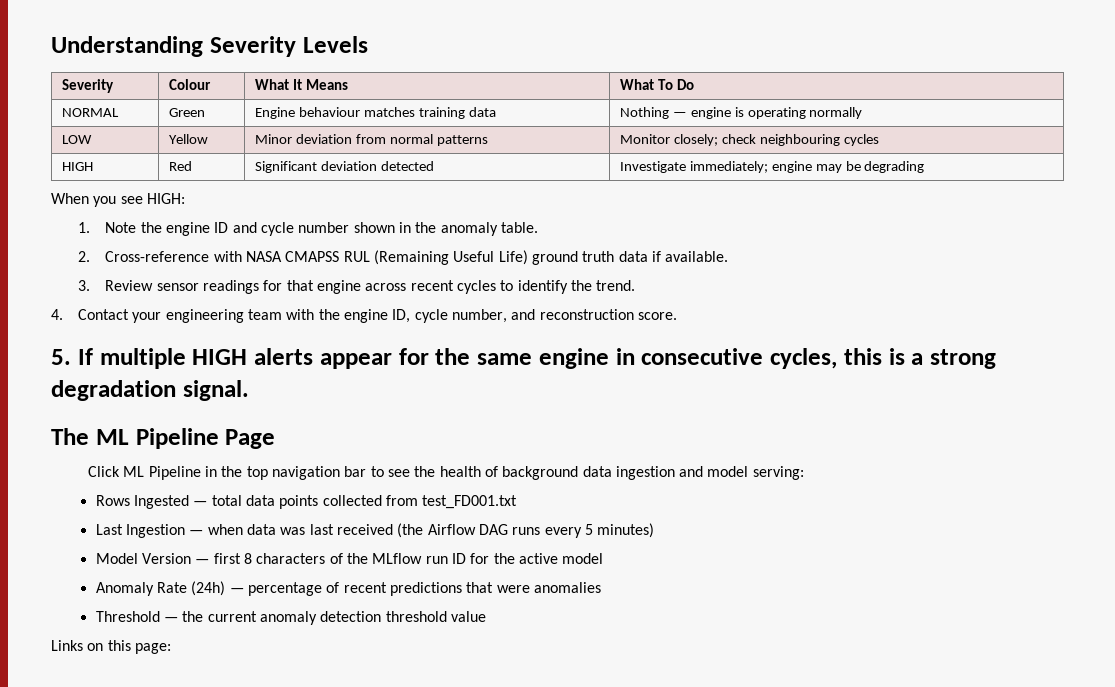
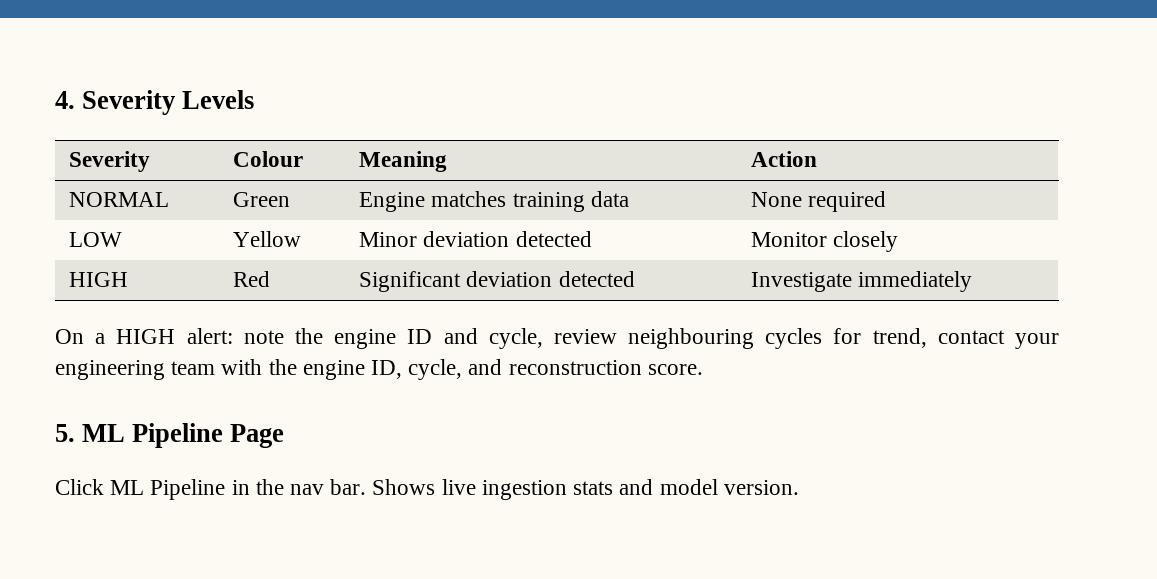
- Understanding Severity Levels
+ 4. Severity Levels
- Severity | Colour | What It Means | What To Do
+ Severity | Colour | Meaning | Action
- NORMAL | Green | Engine behaviour matches training data | Nothing — engine is operating normally
- LOW | Yellow | Minor deviation from normal patterns | Monitor closely; check neighbouring cycles
+ NORMAL | Green | Engine matches training data | None required
+ LOW | Yellow | Minor deviation detected | Monitor closely
- HIGH | Red | Significant deviation detected | Investigate immediately; engine may be degrading
- When you see HIGH:
- 1. Note the engine ID and cycle number shown in the anomaly table.
- 2. Cross-reference with NASA CMAPSS RUL (Remaining Useful Life) ground truth data if available.
- 3. Review sensor readings for that engine across recent cycles to identify the trend.
- 4. Contact your engineering team with the engine ID, cycle number, and reconstruction score.
+ HIGH | Red | Significant deviation detected | Investigate immediately
+ On a HIGH alert: note the engine ID and cycle, review neighbouring cycles for trend, contact your engineering team with the engine ID, cycle, and reconstruction score.
- 5. If multiple HIGH alerts appear for the same engine in consecutive cycles, this is a strong degradation signal.
- The ML Pipeline Page
+ 5. ML Pipeline Page
- Click ML Pipeline in the top navigation bar to see the health of background data ingestion and model serving:
- Rows Ingested — total data points collected from test_FD001.txt
- Last Ingestion — when data was last received (the Airflow DAG runs every 5 minutes)
- Model Version — first 8 characters of the MLflow run ID for the active model
- Anomaly Rate (24h) — percentage of recent predictions that were anomalies
- Threshold — the current anomaly detection threshold value
- Links on this page:
+ Click ML Pipeline in the nav bar. Shows live ingestion stats and model version.

